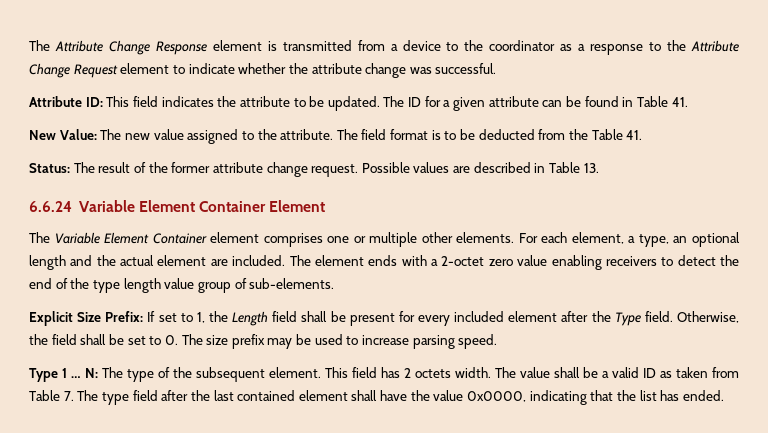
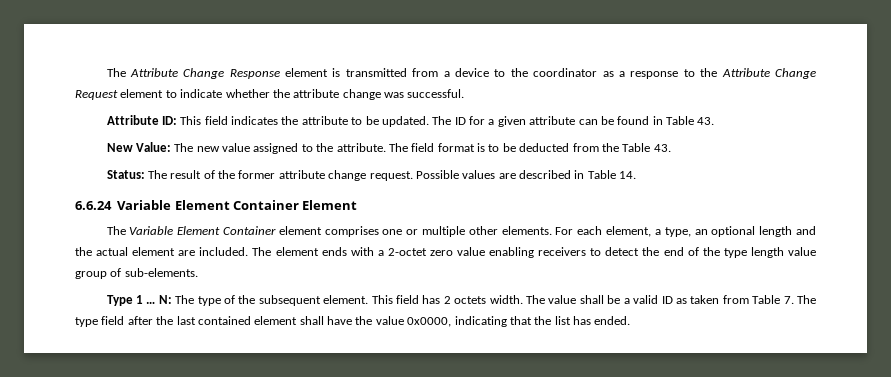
- The ID for a given attribute can be found in Table 41.
+ The ID for a given attribute can be found in Table 43.
- The field format is to be deducted from the Table 41.
+ The field format is to be deducted from the Table 43.
- Possible values are described in Table 13.
+ Possible values are described in Table 14.
- Explicit Size Prefix: If set to 1, the Length field shall be present for every included element after the Type field. Otherwise, the field shall be set to 0. The size prefix may be used to increase parsing speed.

